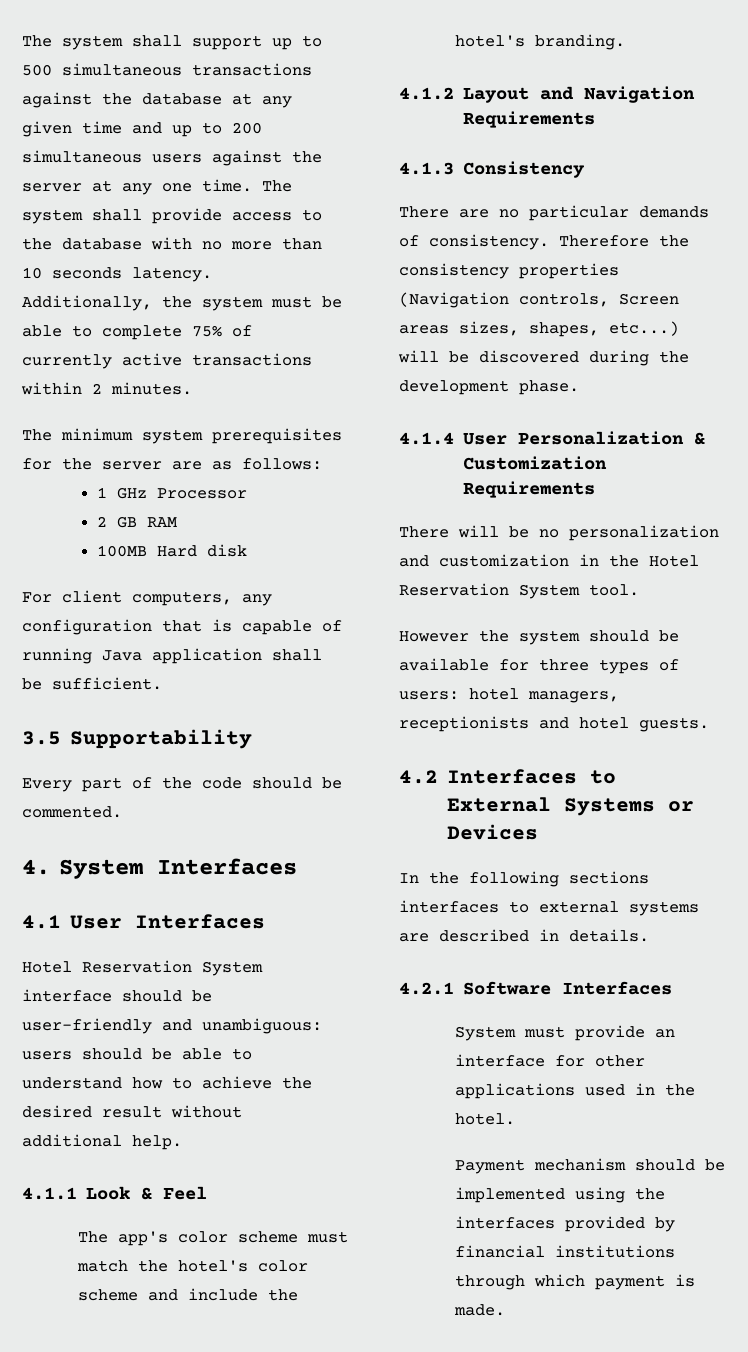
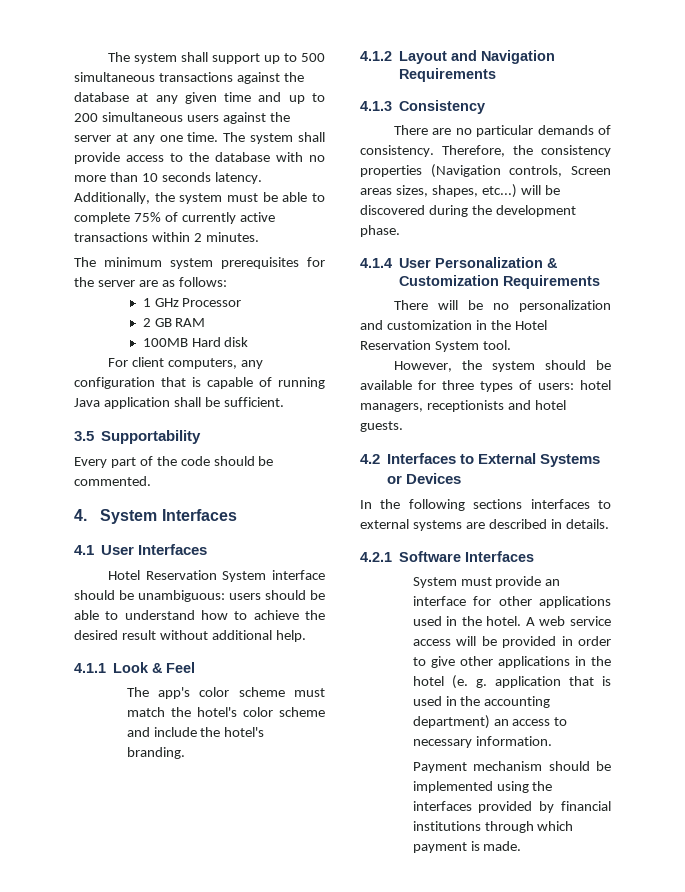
- Hotel Reservation System interface should be user-friendly and unambiguous: users should be able to understand how to achieve the desired result without additional help.
+ Hotel Reservation System interface should be unambiguous: users should be able to understand how to achieve the desired result without additional help.
- Therefore the consistency properties (Navigation controls, Screen areas sizes, shapes, etc...) will be discovered during the development phase.
+ Therefore, the consistency properties (Navigation controls, Screen areas sizes, shapes, etc...) will be discovered during the development phase.
- However the system should be available for three types of users: hotel managers, receptionists and hotel guests.
+ However, the system should be available for three types of users: hotel managers, receptionists and hotel guests.
+ A web service access will be provided in order to give other applications in the hotel (e. g. application that is used in the accounting department) an access to necessary information.

